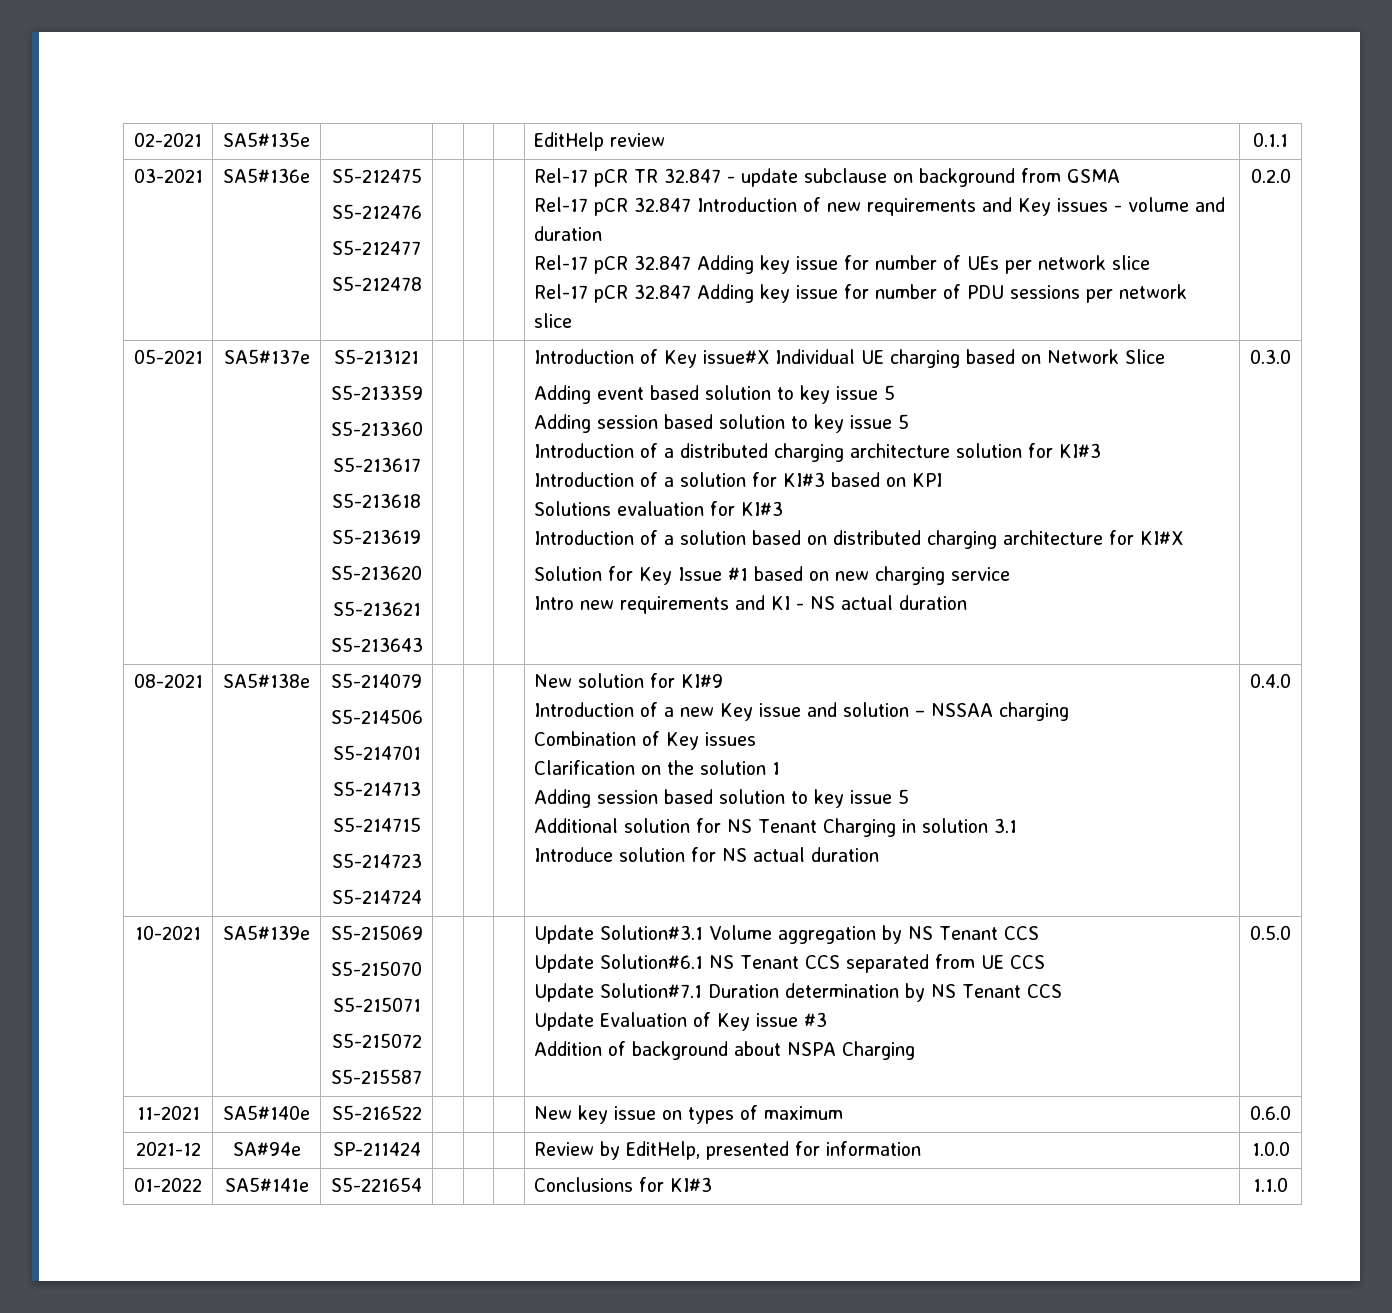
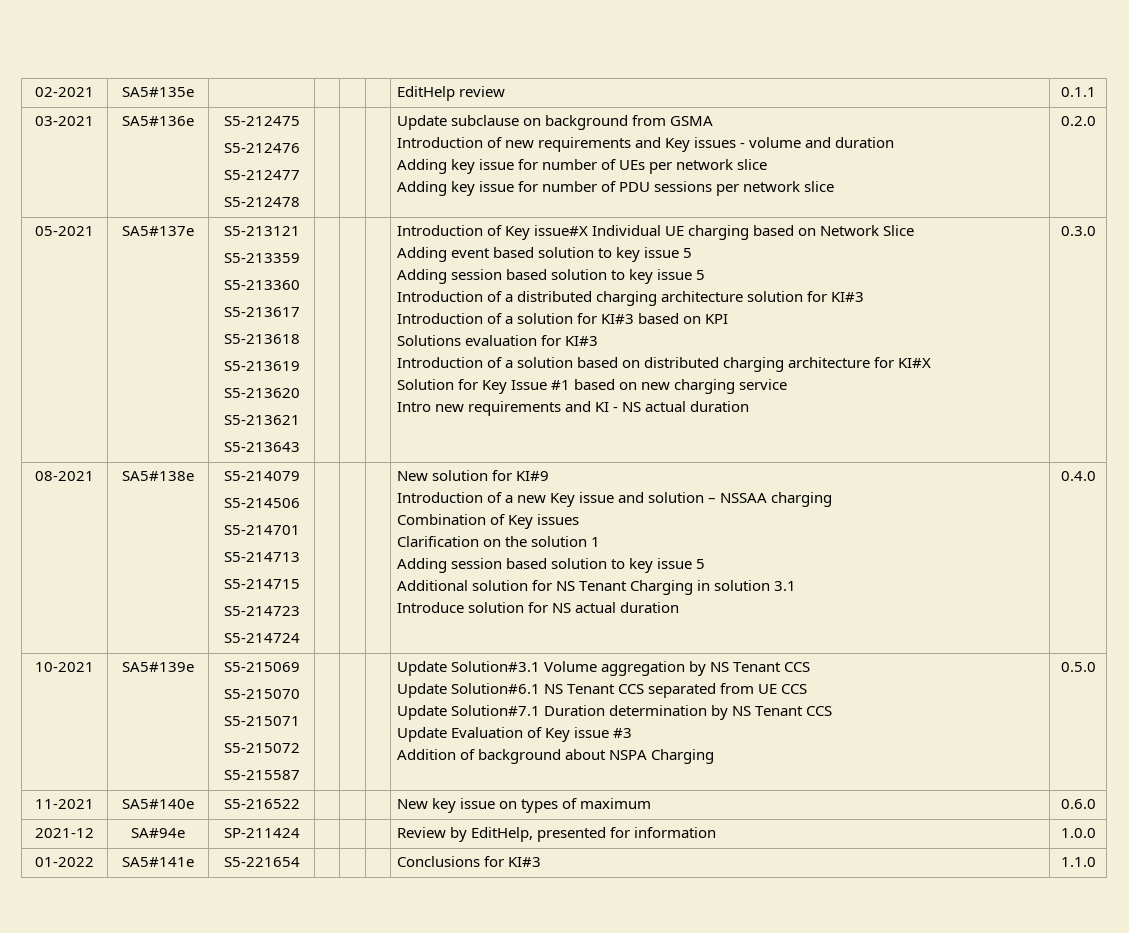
- Rel-17 pCR TR 32.847 - update subclause on background from GSMA
+ Update subclause on background from GSMA
- Rel-17 pCR 32.847 Introduction of new requirements and Key issues - volume and duration
+ Introduction of new requirements and Key issues - volume and duration
- Rel-17 pCR 32.847 Adding key issue for number of UEs per network slice
+ Adding key issue for number of UEs per network slice
- Rel-17 pCR 32.847 Adding key issue for number of PDU sessions per network slice
+ Adding key issue for number of PDU sessions per network slice

